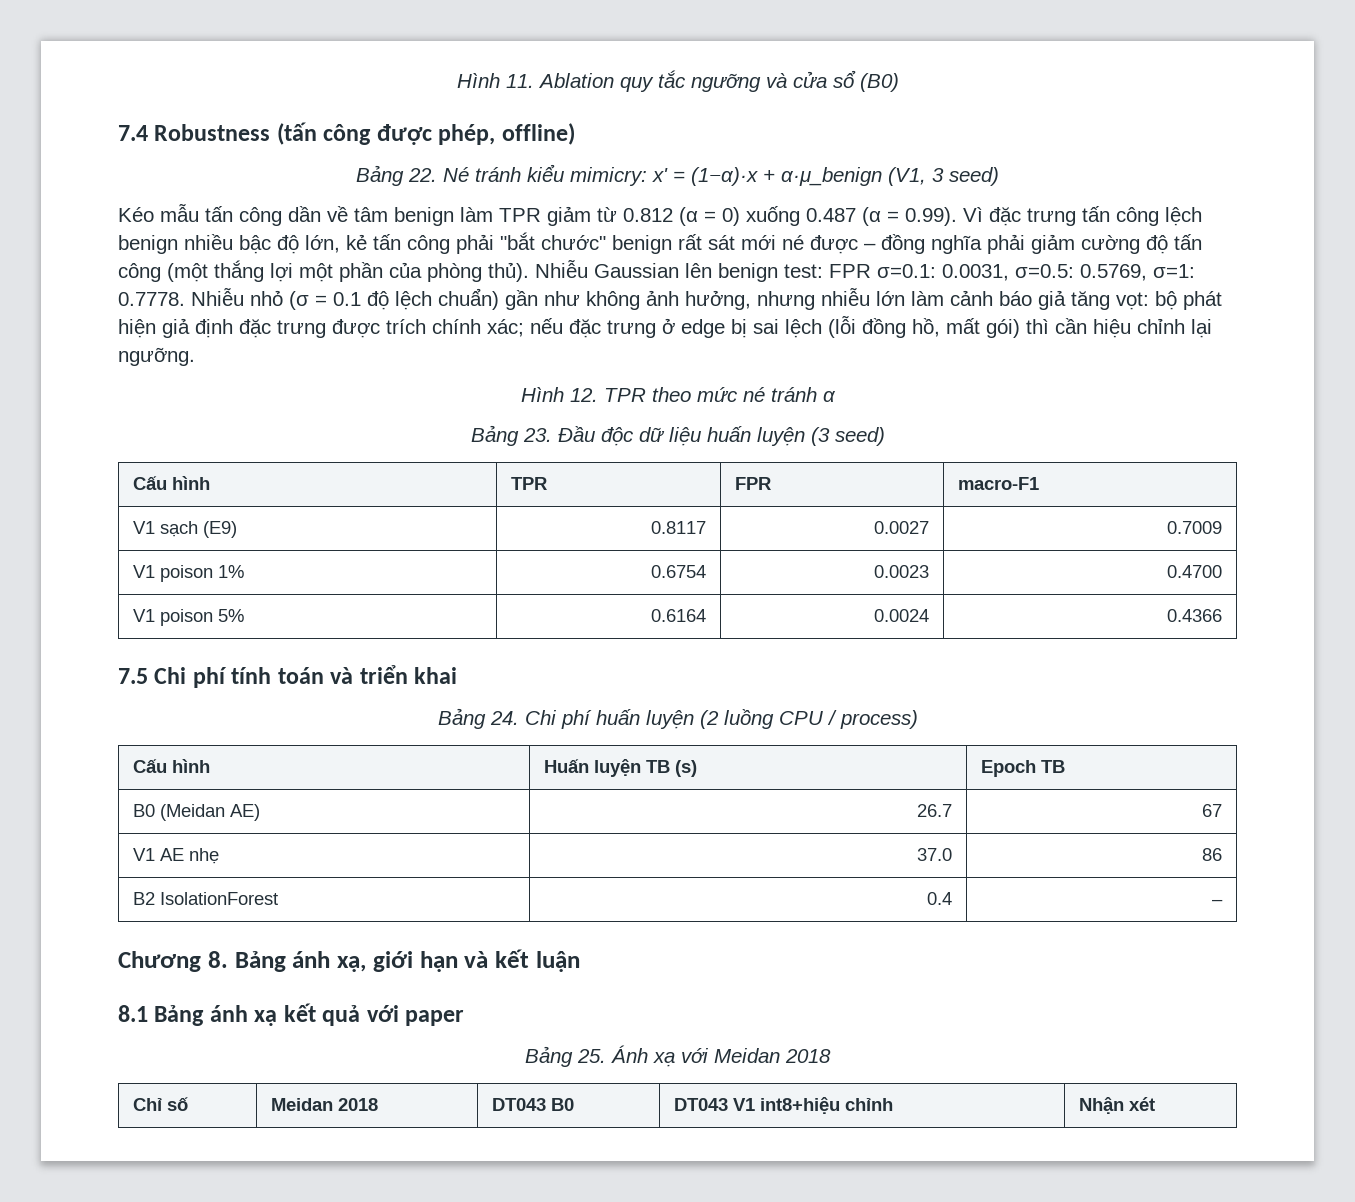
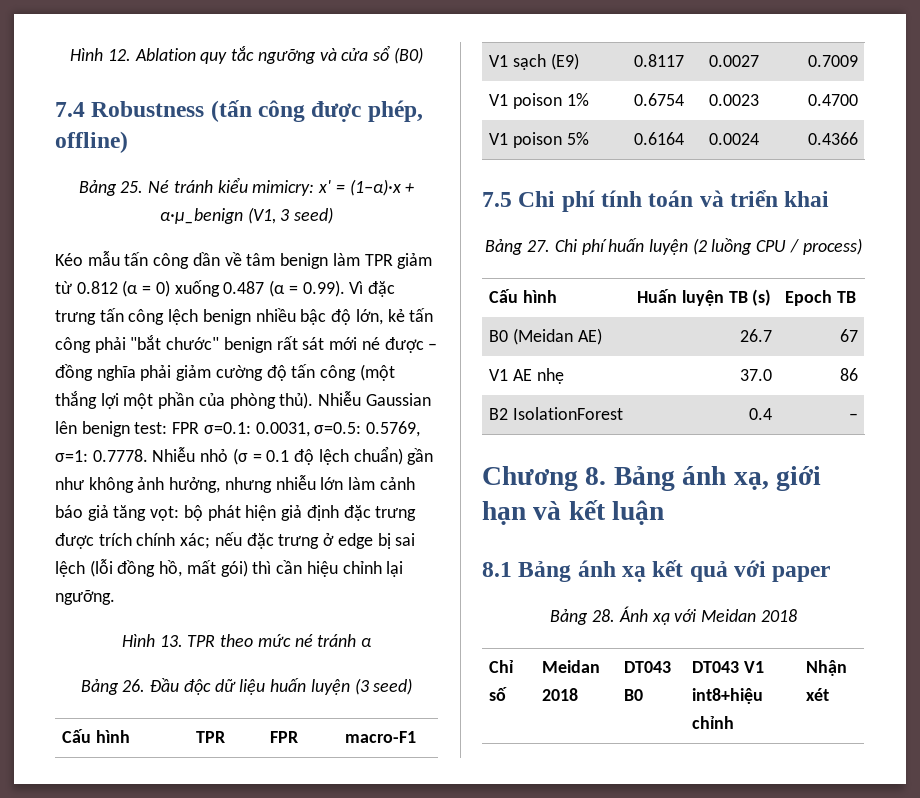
- Hình 11. Ablation quy tắc ngưỡng và cửa sổ (B0)
+ Hình 12. Ablation quy tắc ngưỡng và cửa sổ (B0)
- Bảng 22. Né tránh kiểu mimicry: x' = (1−α)·x + α·μ_benign (V1, 3 seed)
+ Bảng 25. Né tránh kiểu mimicry: x' = (1−α)·x + α·μ_benign (V1, 3 seed)
- Hình 12. TPR theo mức né tránh α
+ Hình 13. TPR theo mức né tránh α
- Bảng 23. Đầu độc dữ liệu huấn luyện (3 seed)
+ Bảng 26. Đầu độc dữ liệu huấn luyện (3 seed)
- Bảng 24. Chi phí huấn luyện (2 luồng CPU / process)
+ Bảng 27. Chi phí huấn luyện (2 luồng CPU / process)
- Bảng 25. Ánh xạ với Meidan 2018
+ Bảng 28. Ánh xạ với Meidan 2018

